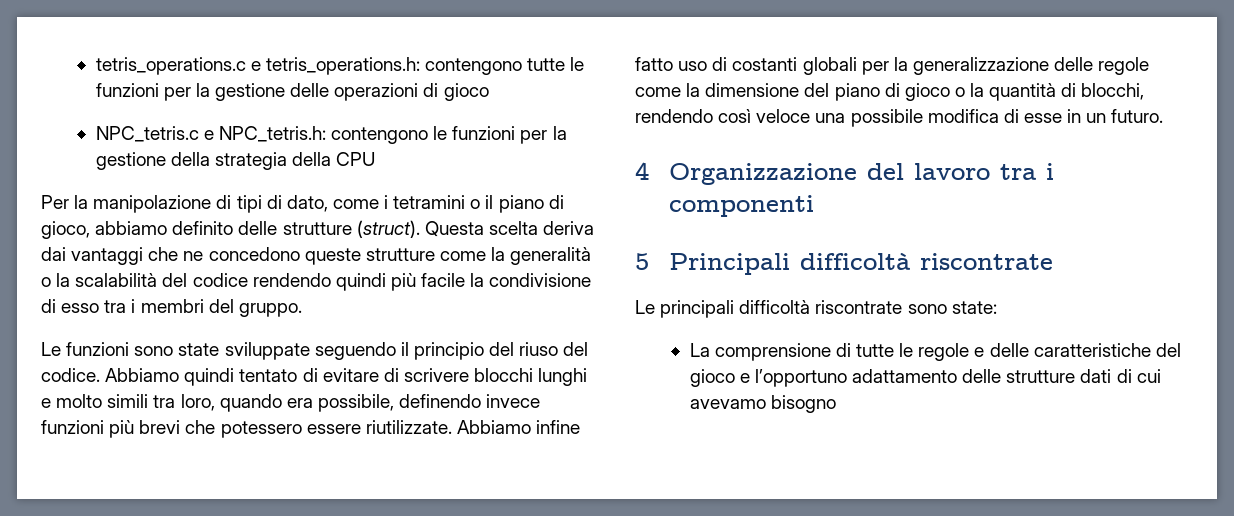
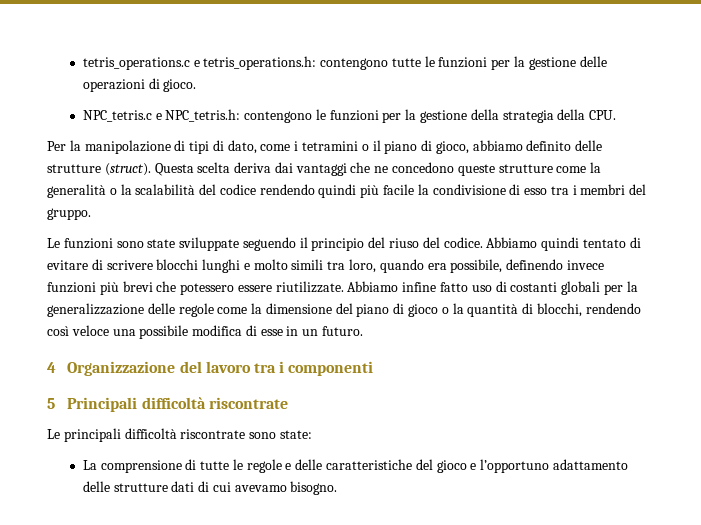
- tetris_operations.c e tetris_operations.h: contengono tutte le funzioni per la gestione delle operazioni di gioco
+ tetris_operations.c e tetris_operations.h: contengono tutte le funzioni per la gestione delle operazioni di gioco.
- NPC_tetris.c e NPC_tetris.h: contengono le funzioni per la gestione della strategia della CPU
+ NPC_tetris.c e NPC_tetris.h: contengono le funzioni per la gestione della strategia della CPU.
- La comprensione di tutte le regole e delle caratteristiche del gioco e l’opportuno adattamento delle strutture dati di cui avevamo bisogno
+ La comprensione di tutte le regole e delle caratteristiche del gioco e l’opportuno adattamento delle strutture dati di cui avevamo bisogno.

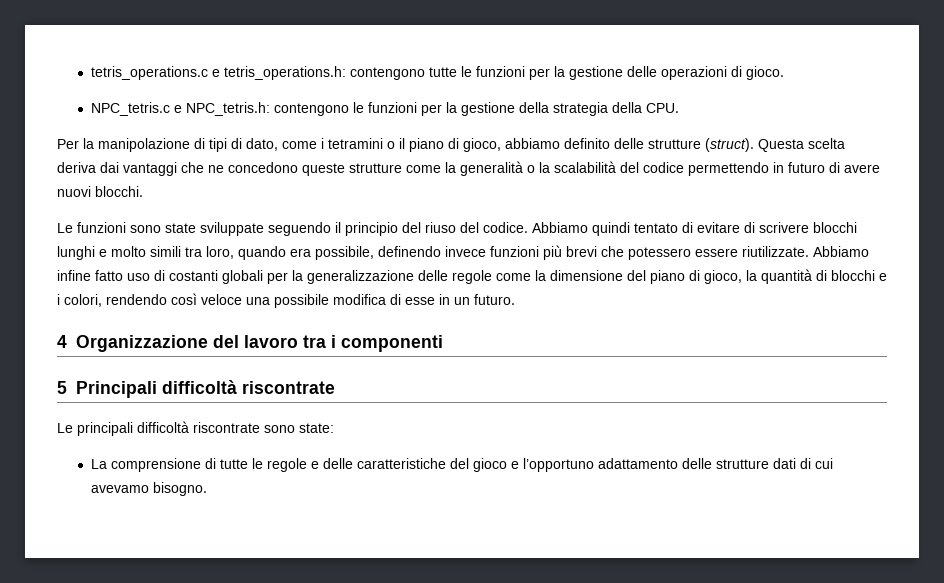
- Questa scelta deriva dai vantaggi che ne concedono queste strutture come la generalità o la scalabilità del codice rendendo quindi più facile la condivisione di esso tra i membri del gruppo.
+ Questa scelta deriva dai vantaggi che ne concedono queste strutture come la generalità o la scalabilità del codice permettendo in futuro di avere nuovi blocchi.
- Abbiamo infine fatto uso di costanti globali per la generalizzazione delle regole come la dimensione del piano di gioco o la quantità di blocchi, rendendo così veloce una possibile modifica di esse in un futuro.
+ Abbiamo infine fatto uso di costanti globali per la generalizzazione delle regole come la dimensione del piano di gioco, la quantità di blocchi e i colori, rendendo così veloce una possibile modifica di esse in un futuro.

